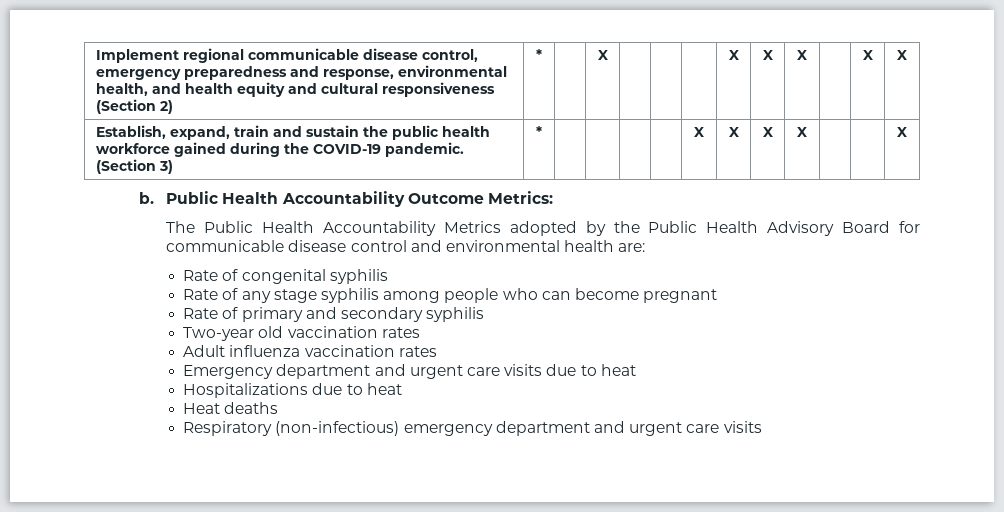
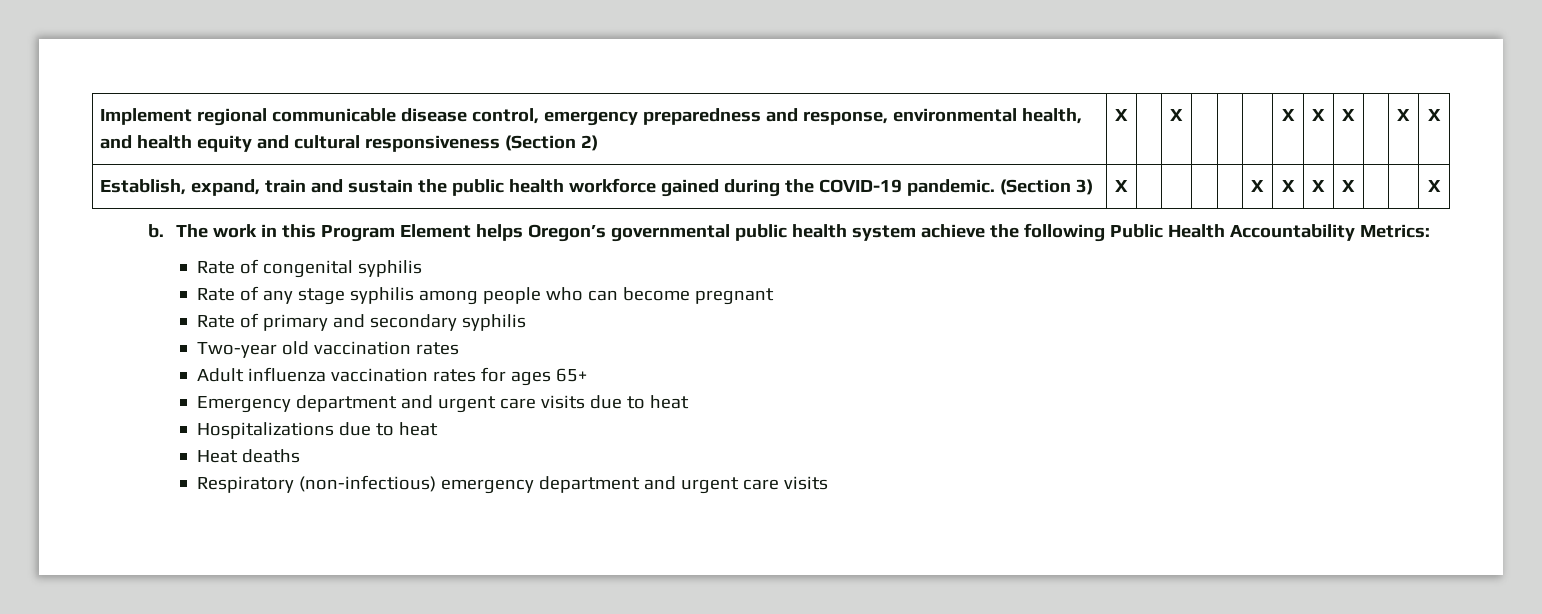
- Implement regional communicable disease control, emergency preparedness and response, environmental health, and health equity and cultural responsiveness (Section 2) | * | | X | | | | X | X | X | | X | X
+ Implement regional communicable disease control, emergency preparedness and response, environmental health, and health equity and cultural responsiveness (Section 2) | X | | X | | | | X | X | X | | X | X
- Establish, expand, train and sustain the public health workforce gained during the COVID-19 pandemic. (Section 3) | * | | | | | X | X | X | X | | | X
+ Establish, expand, train and sustain the public health workforce gained during the COVID-19 pandemic. (Section 3) | X | | | | | X | X | X | X | | | X
- Public Health Accountability Outcome Metrics:
+ The work in this Program Element helps Oregon’s governmental public health system achieve the following Public Health Accountability Metrics:
- The Public Health Accountability Metrics adopted by the Public Health Advisory Board for communicable disease control and environmental health are:
- Adult influenza vaccination rates
+ Adult influenza vaccination rates for ages 65+

